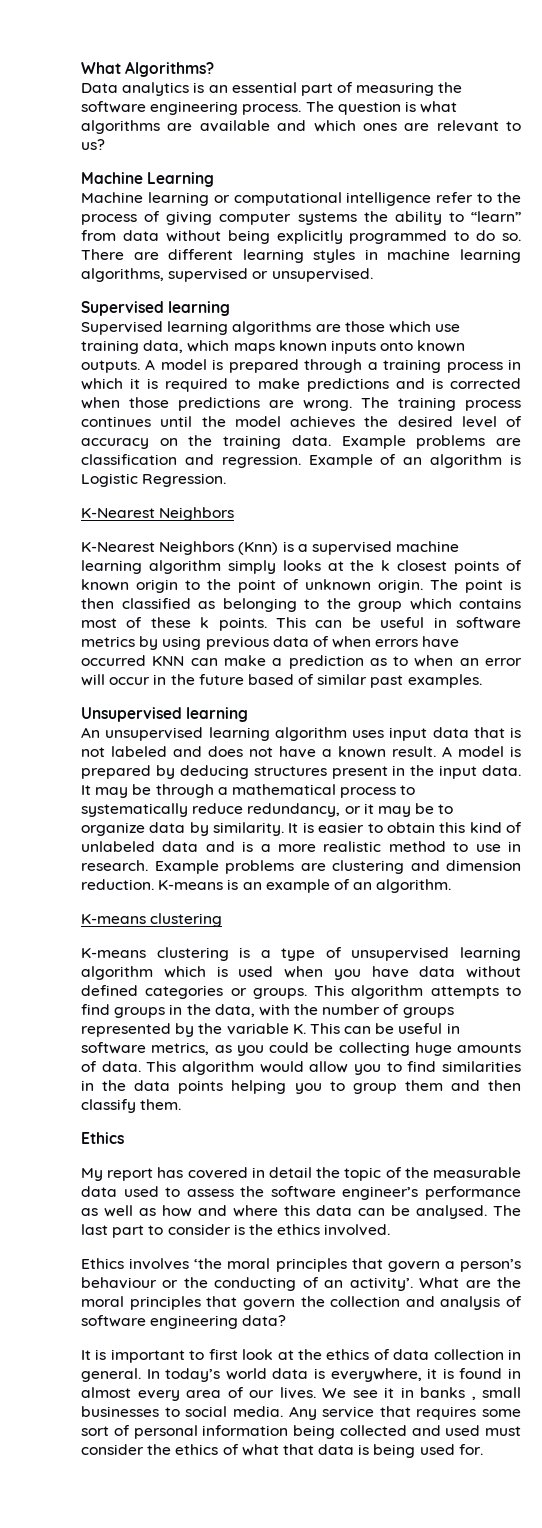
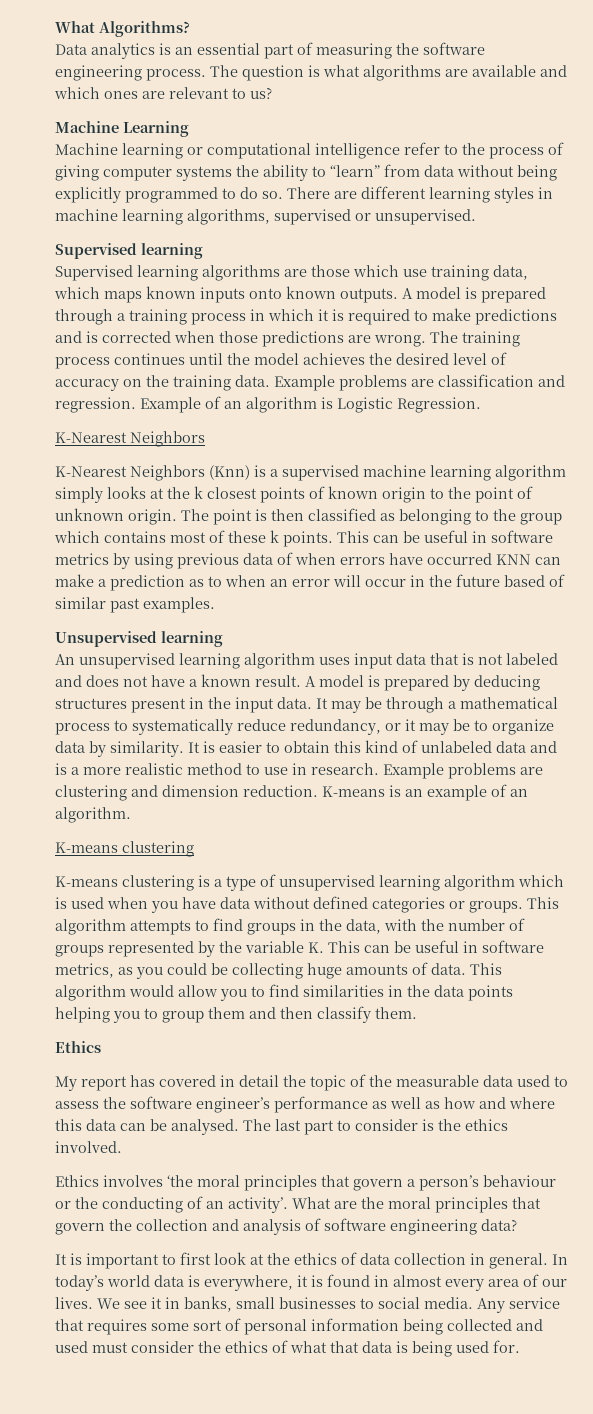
- We see it in banks , small businesses to social media.
+ We see it in banks, small businesses to social media.

